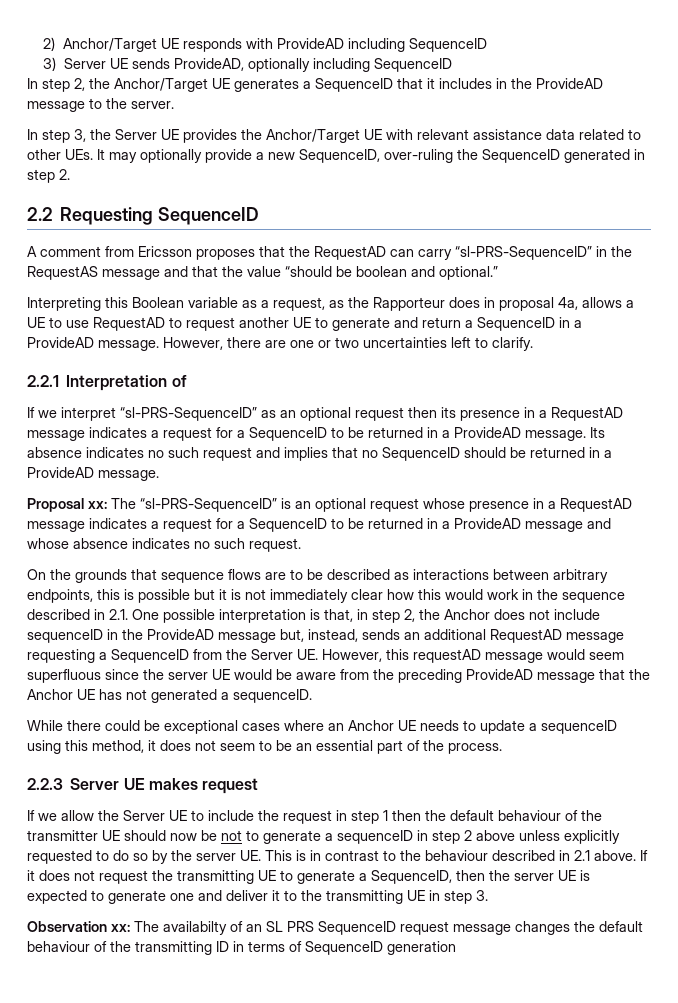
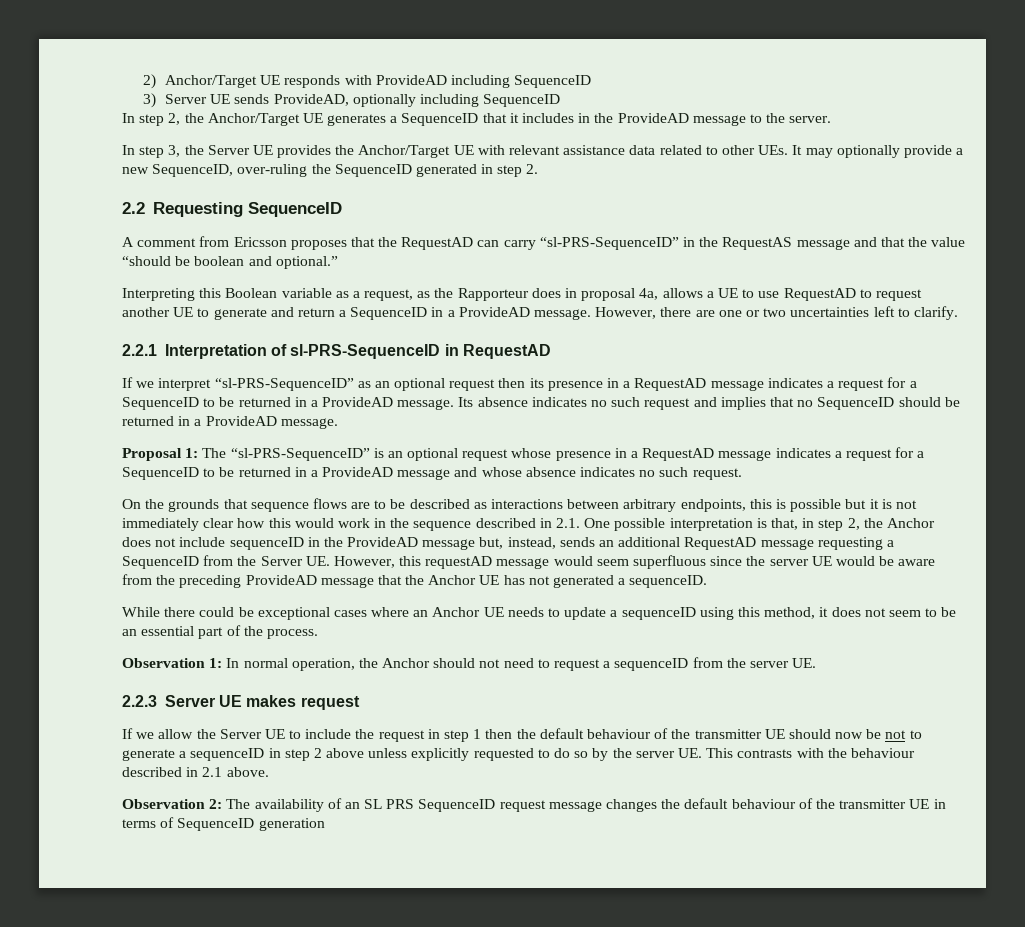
- 2.2.1 Interpretation of
+ 2.2.1 Interpretation of sl-PRS-SequenceID in RequestAD
- Proposal xx: The “sl-PRS-SequenceID” is an optional request whose presence in a RequestAD message indicates a request for a SequenceID to be returned in a ProvideAD message and whose absence indicates no such request.
+ Proposal 1: The “sl-PRS-SequenceID” is an optional request whose presence in a RequestAD message indicates a request for a SequenceID to be returned in a ProvideAD message and whose absence indicates no such request.
+ Observation 1: In normal operation, the Anchor should not need to request a sequenceID from the server UE.
- If we allow the Server UE to include the request in step 1 then the default behaviour of the transmitter UE should now be not to generate a sequenceID in step 2 above unless explicitly requested to do so by the server UE. This is in contrast to the behaviour described in 2.1 above. If it does not request the transmitting UE to generate a SequenceID, then the server UE is expected to generate one and deliver it to the transmitting UE in step 3.
- Observation xx: The availabilty of an SL PRS SequenceID request message changes the default behaviour of the transmitting ID in terms of SequenceID generation
+ If we allow the Server UE to include the request in step 1 then the default behaviour of the transmitter UE should now be not to generate a sequenceID in step 2 above unless explicitly requested to do so by the server UE. This contrasts with the behaviour described in 2.1 above.
+ Observation 2: The availability of an SL PRS SequenceID request message changes the default behaviour of the transmitter UE in terms of SequenceID generation

